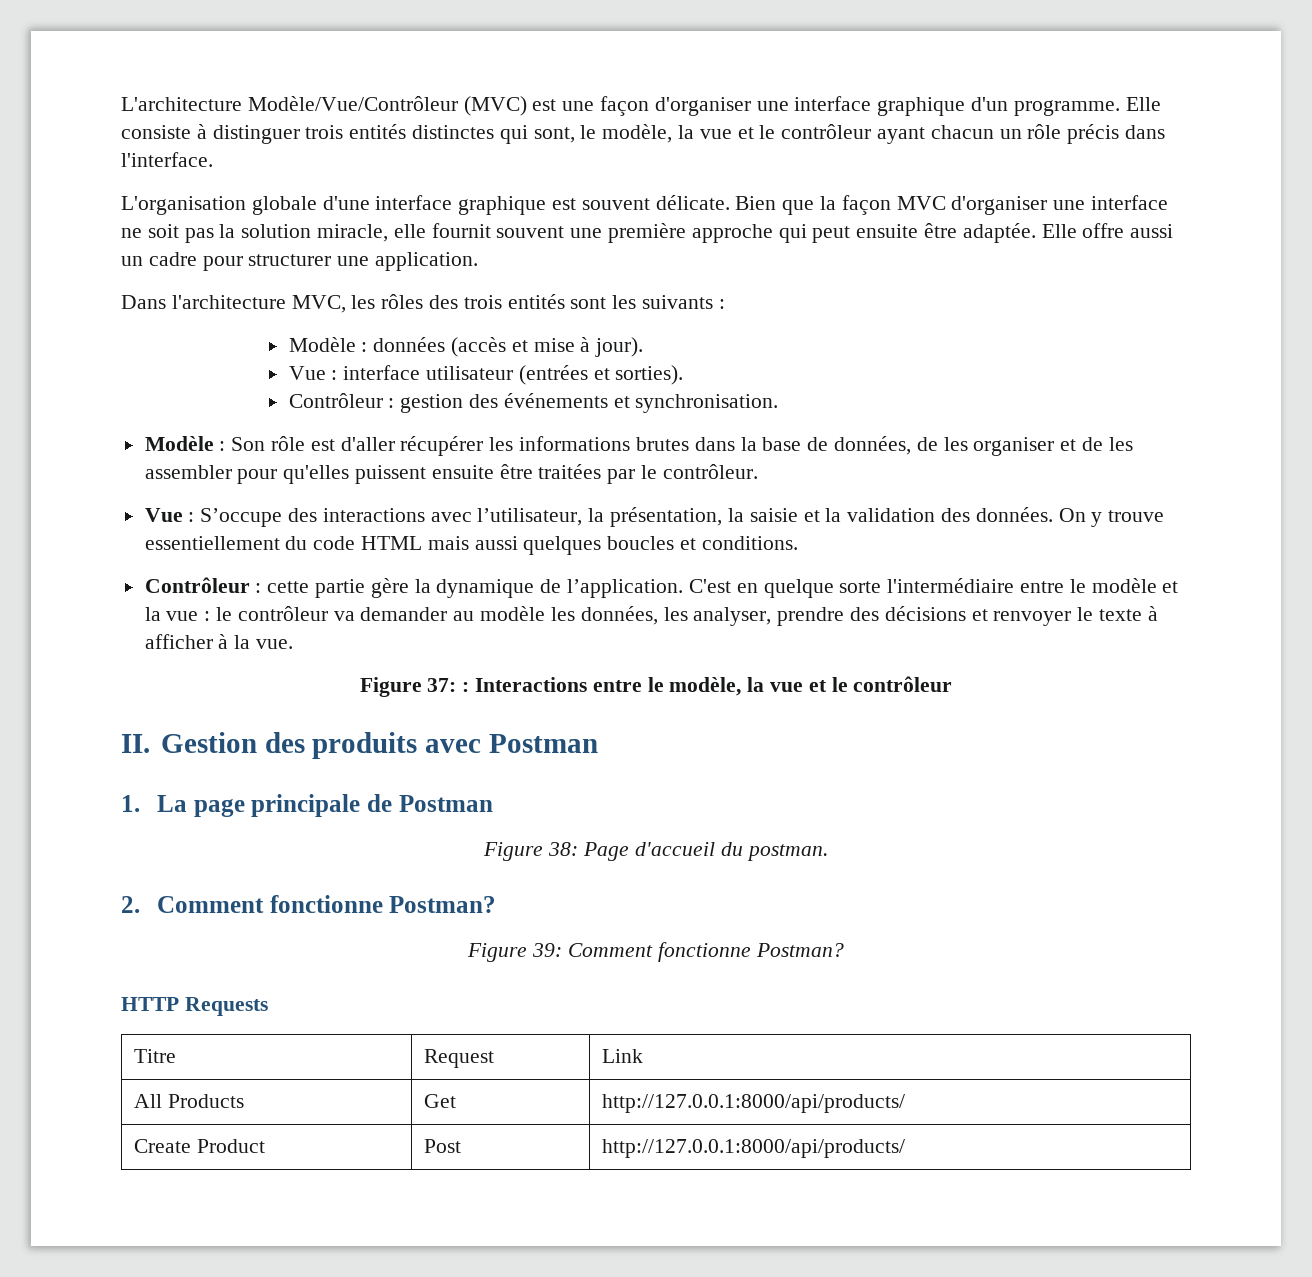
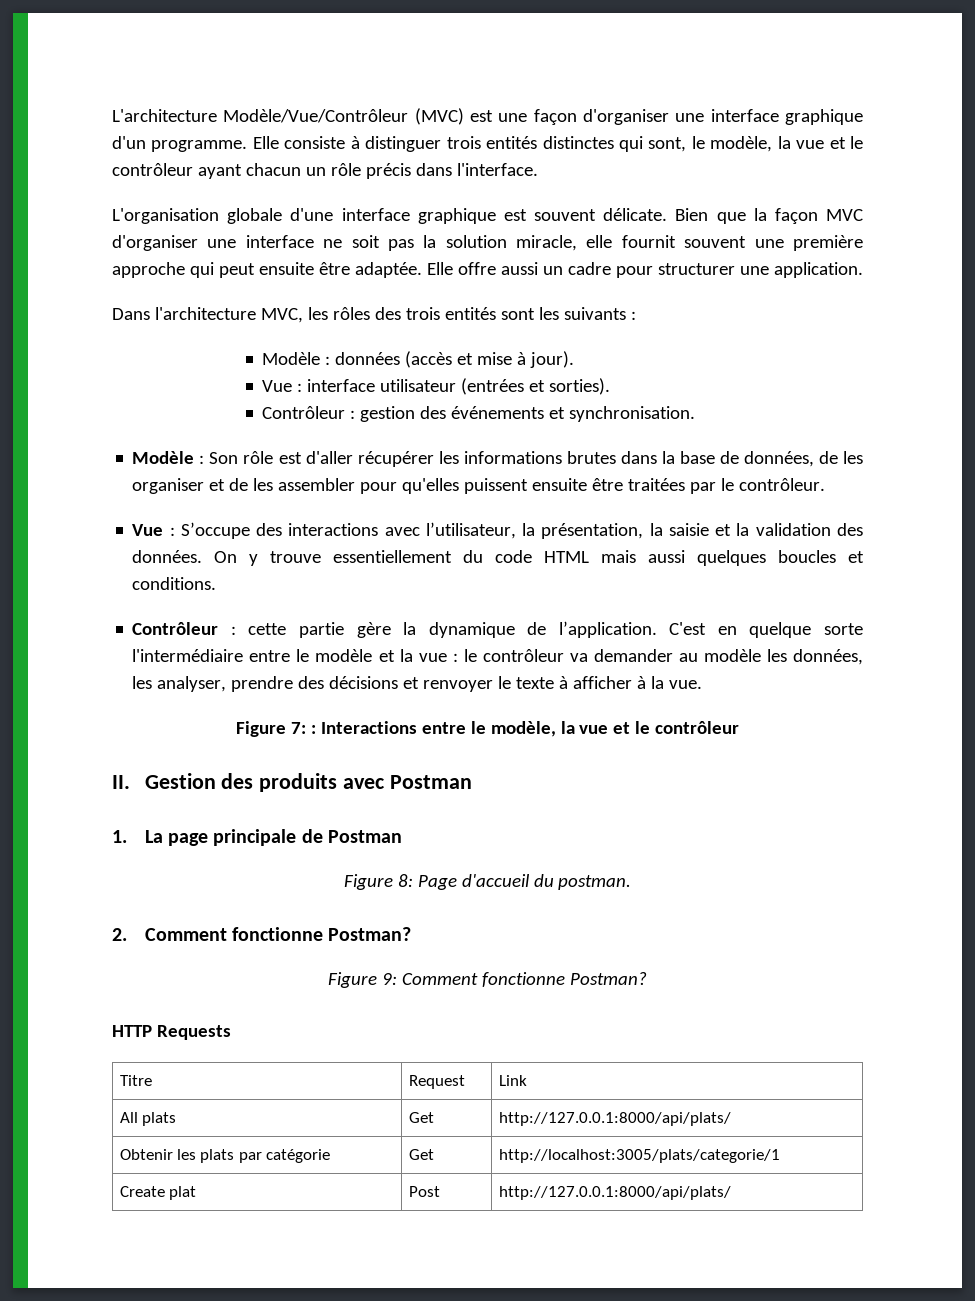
- Figure 37: : Interactions entre le modèle, la vue et le contrôleur
+ Figure 7: : Interactions entre le modèle, la vue et le contrôleur
- Figure 38: Page d'accueil du postman.
+ Figure 8: Page d'accueil du postman.
- Figure 39: Comment fonctionne Postman?
+ Figure 9: Comment fonctionne Postman?
- All Products | Get | http://127.0.0.1:8000/api/products/
+ All plats | Get | http://127.0.0.1:8000/api/plats/
+ Obtenir les plats par catégorie | Get | http://localhost:3005/plats/categorie/1
- Create Product | Post | http://127.0.0.1:8000/api/products/
+ Create plat | Post | http://127.0.0.1:8000/api/plats/

